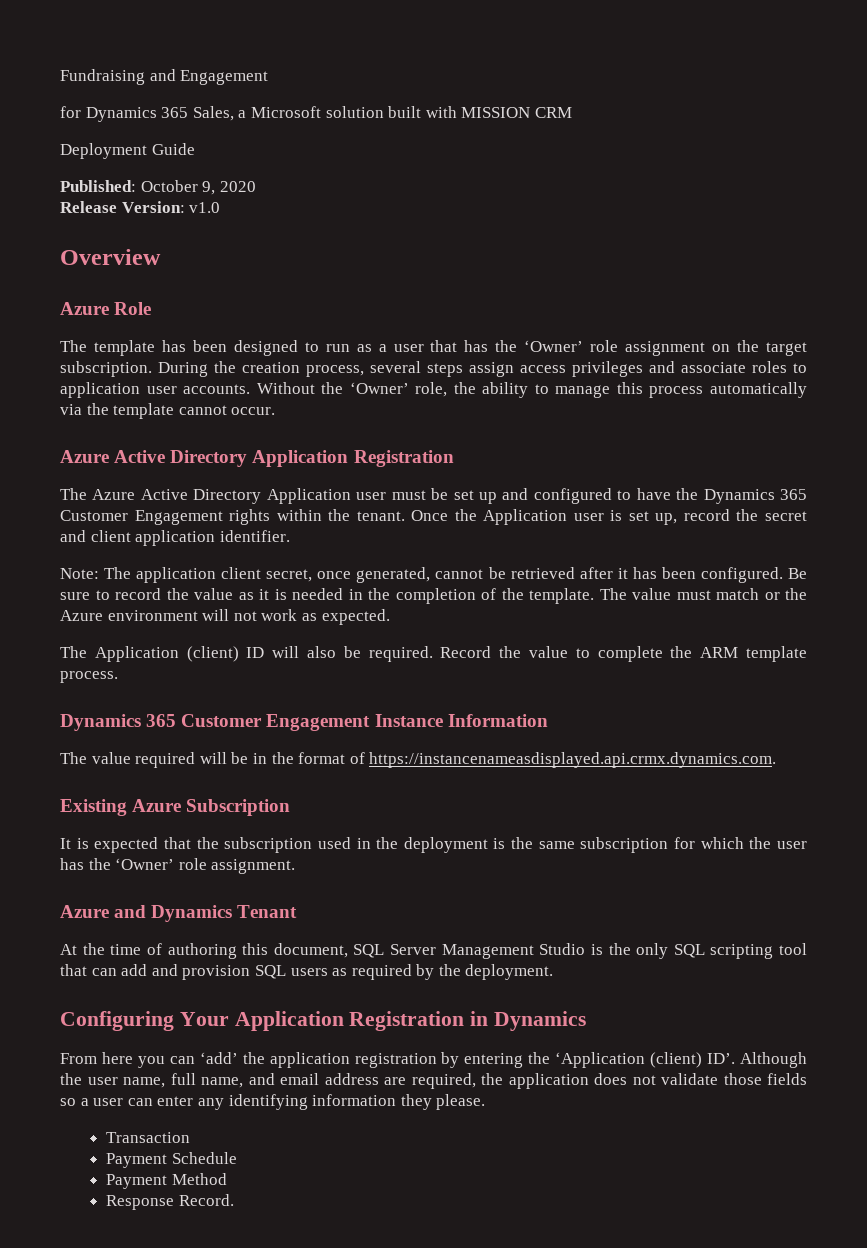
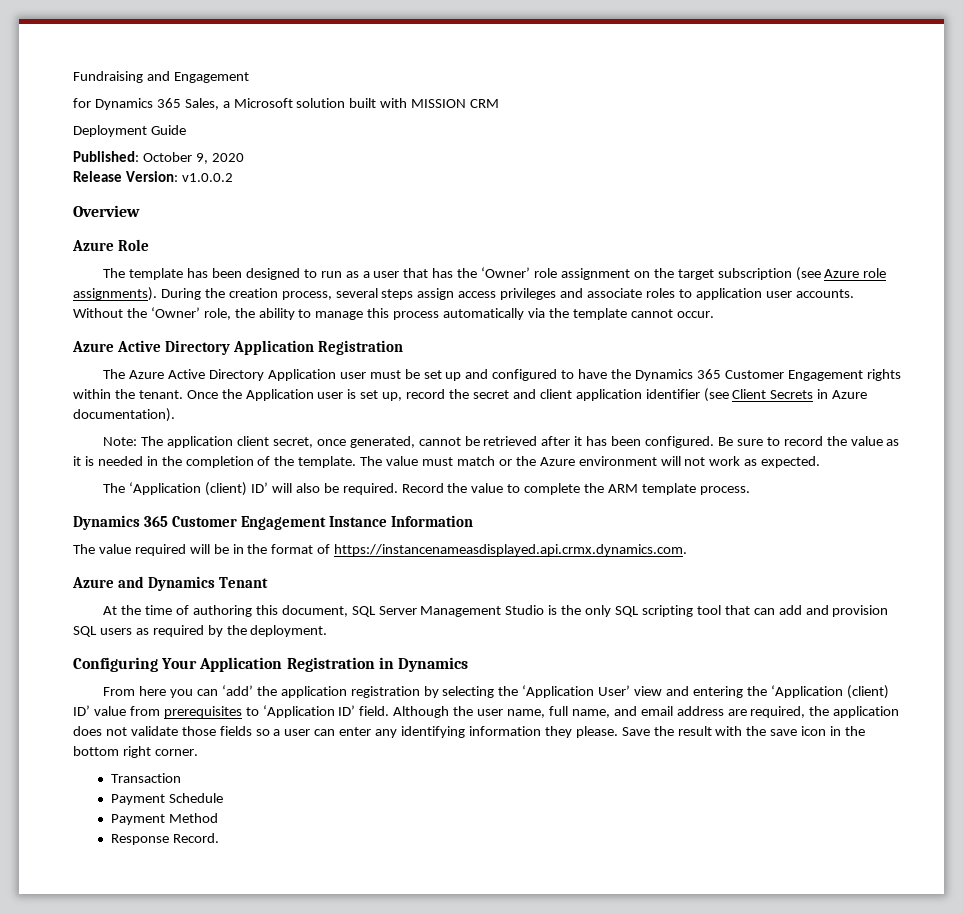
- Release Version: v1.0
+ Release Version: v1.0.0.2
- The template has been designed to run as a user that has the ‘Owner’ role assignment on the target subscription.
+ The template has been designed to run as a user that has the ‘Owner’ role assignment on the target subscription (see Azure role assignments).
- Once the Application user is set up, record the secret and client application identifier.
+ Once the Application user is set up, record the secret and client application identifier (see Client Secrets in Azure documentation).
- The Application (client) ID will also be required.
+ The ‘Application (client) ID’ will also be required.
- Existing Azure Subscription
- It is expected that the subscription used in the deployment is the same subscription for which the user has the ‘Owner’ role assignment.
- From here you can ‘add’ the application registration by entering the ‘Application (client) ID’. Although the user name, full name, and email address are required, the application does not validate those fields so a user can enter any identifying information they please.
+ From here you can ‘add’ the application registration by selecting the ‘Application User’ view and entering the ‘Application (client) ID’ value from prerequisites to ‘Application ID’ field. Although the user name, full name, and email address are required, the application does not validate those fields so a user can enter any identifying information they please. Save the result with the save icon in the bottom right corner.

